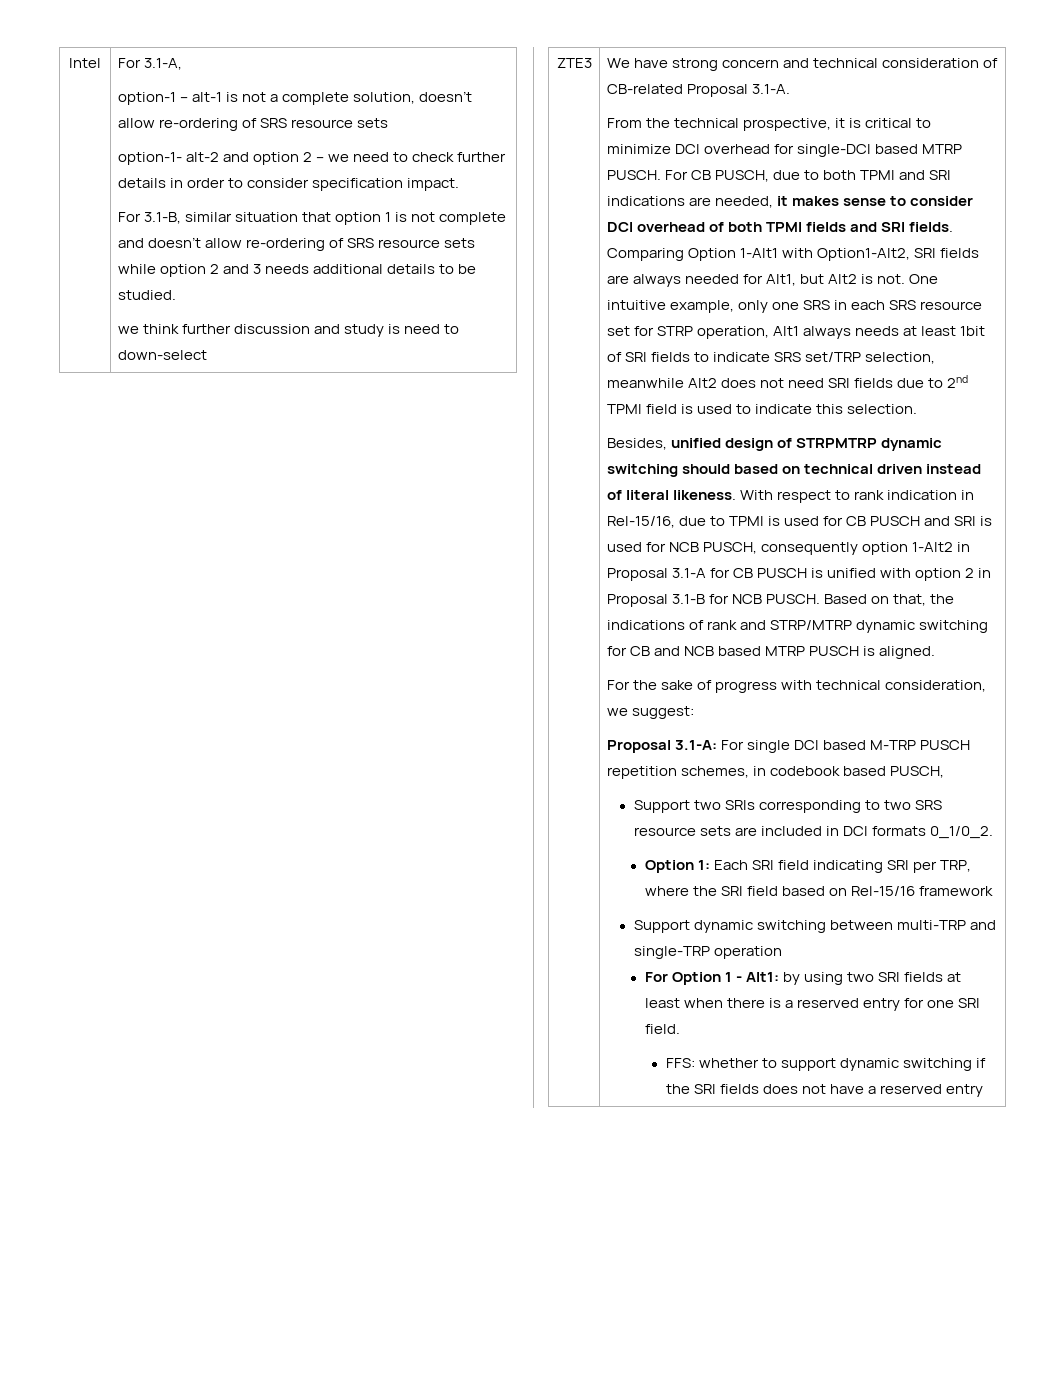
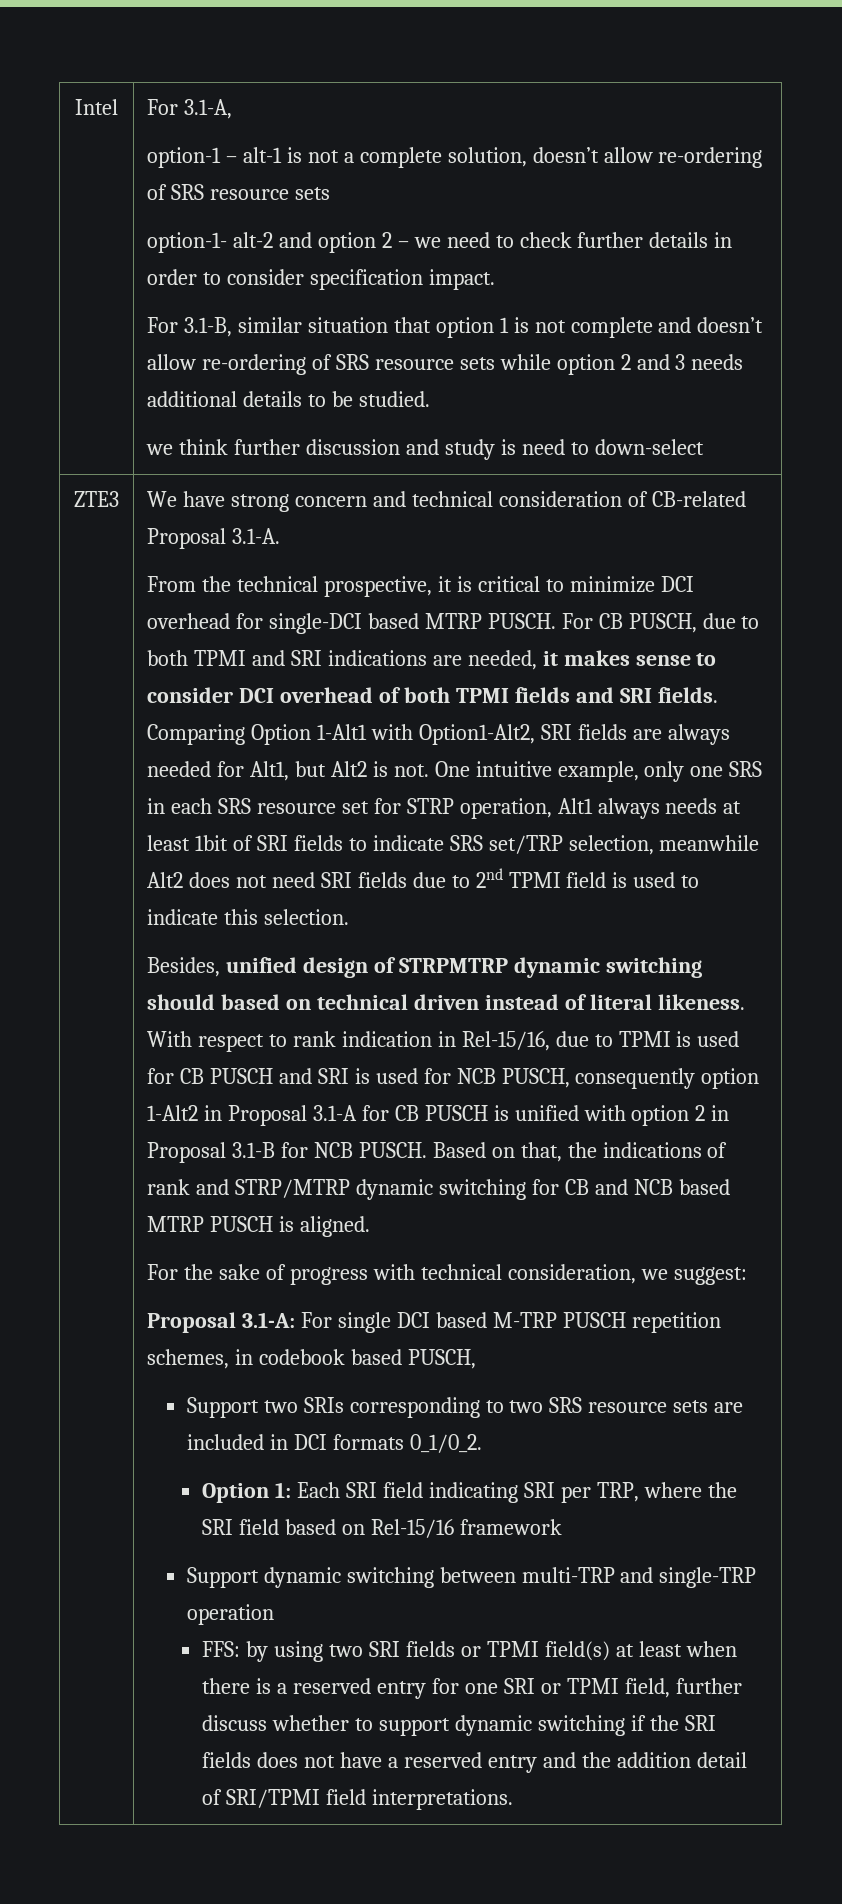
- For Option 1 - Alt1: by using two SRI fields at least when there is a reserved entry for one SRI field.
- FFS: whether to support dynamic switching if the SRI fields does not have a reserved entry
+ FFS: by using two SRI fields or TPMI field(s) at least when there is a reserved entry for one SRI or TPMI field, further discuss whether to support dynamic switching if the SRI fields does not have a reserved entry and the addition detail of SRI/TPMI field interpretations.

